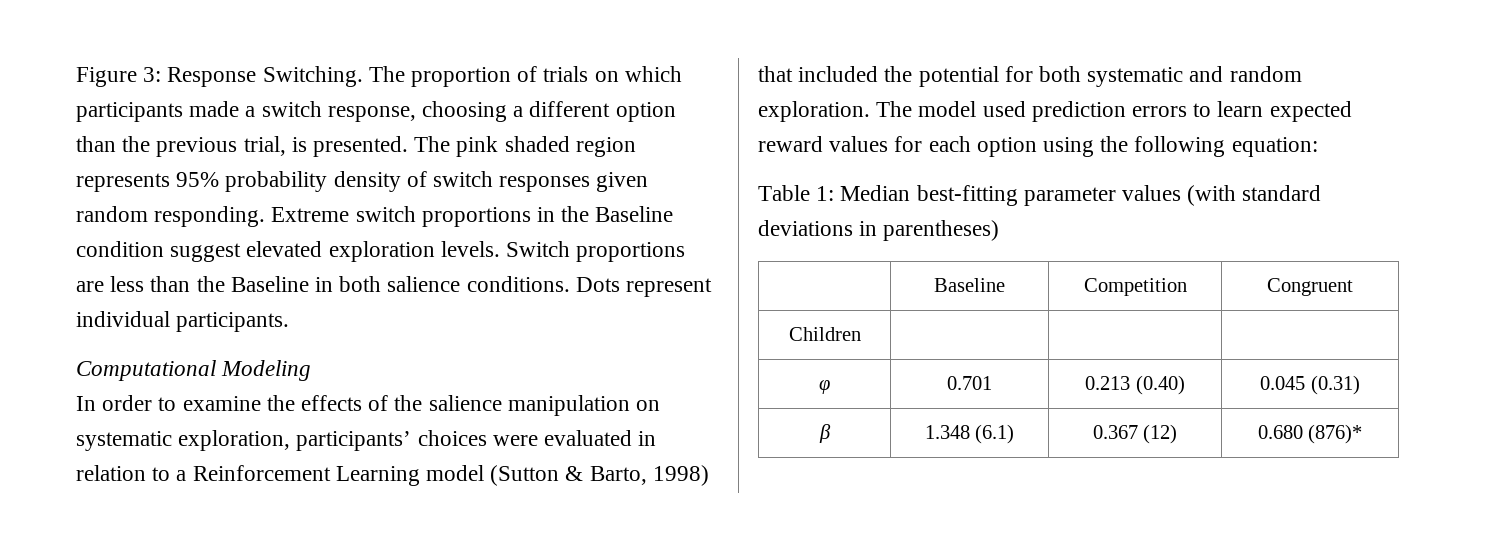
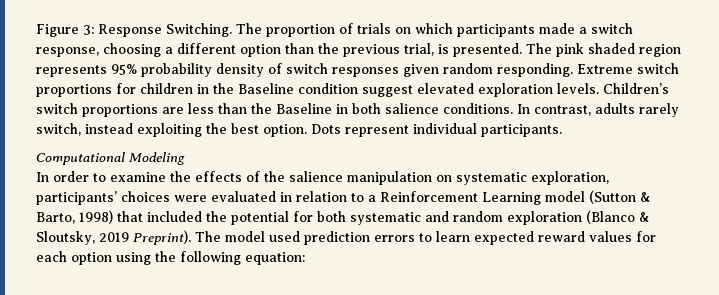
- Extreme switch proportions in the Baseline condition suggest elevated exploration levels.
+ Extreme switch proportions for children in the Baseline condition suggest elevated exploration levels.
- Switch proportions are less than the Baseline in both salience conditions.
+ Children’s switch proportions are less than the Baseline in both salience conditions.
+ In contrast, adults rarely switch, instead exploiting the best option.
- In order to examine the effects of the salience manipulation on systematic exploration, participants’ choices were evaluated in relation to a Reinforcement Learning model (Sutton & Barto, 1998) that included the potential for both systematic and random exploration.
+ In order to examine the effects of the salience manipulation on systematic exploration, participants’ choices were evaluated in relation to a Reinforcement Learning model (Sutton & Barto, 1998) that included the potential for both systematic and random exploration (Blanco & Sloutsky, 2019 Preprint).
- Table 1: Median best-fitting parameter values (with standard deviations in parentheses)
- | Baseline | Competition | Congruent
- Children | | |
- φ | 0.701 | 0.213 (0.40) | 0.045 (0.31)
- β | 1.348 (6.1) | 0.367 (12) | 0.680 (876)*

